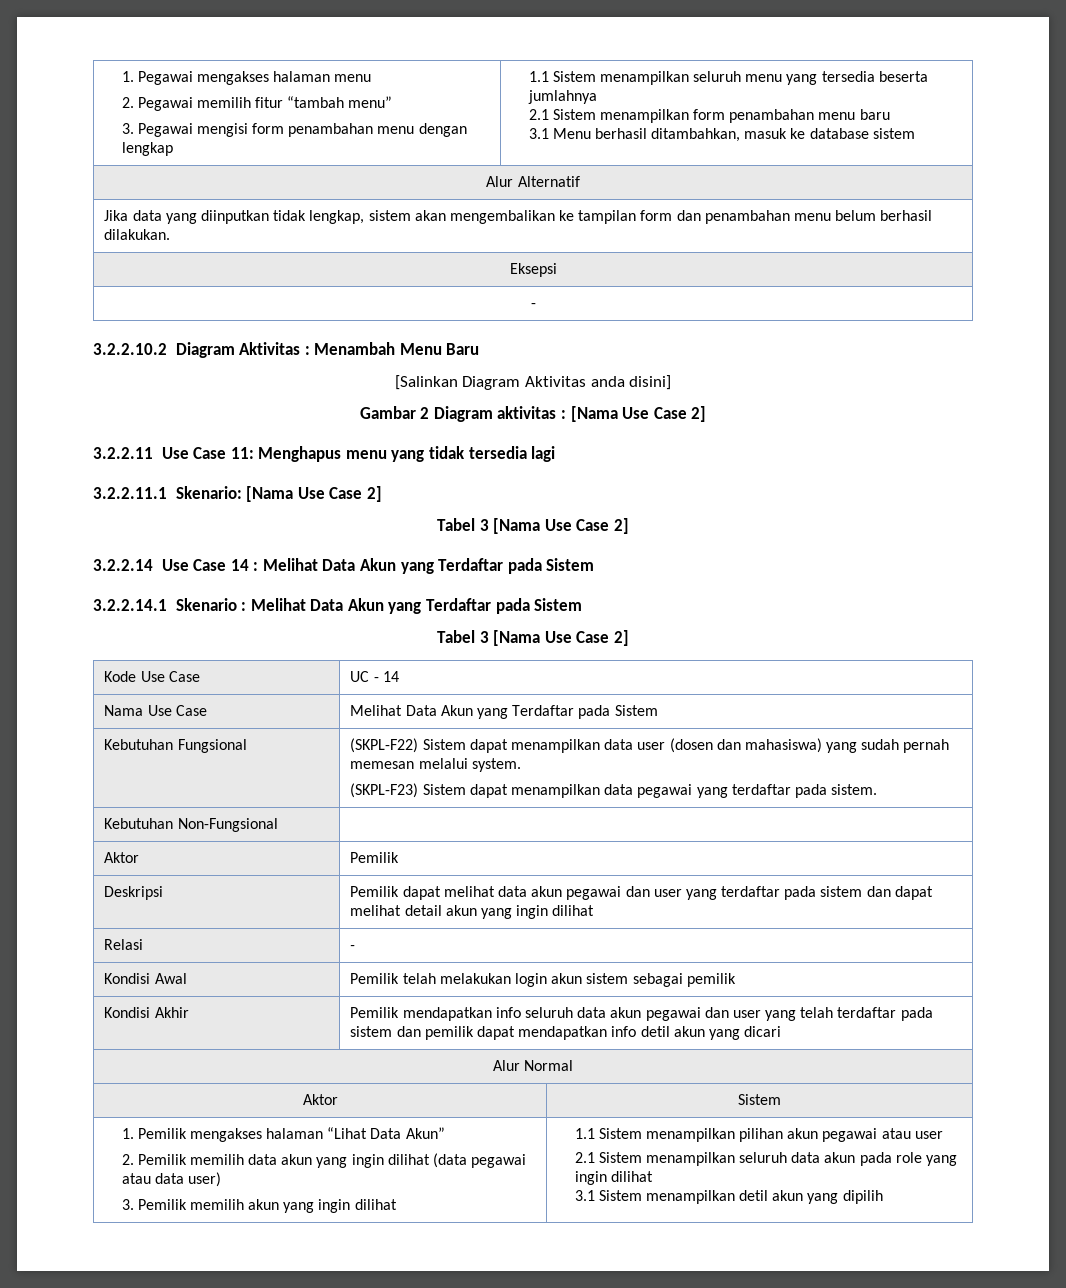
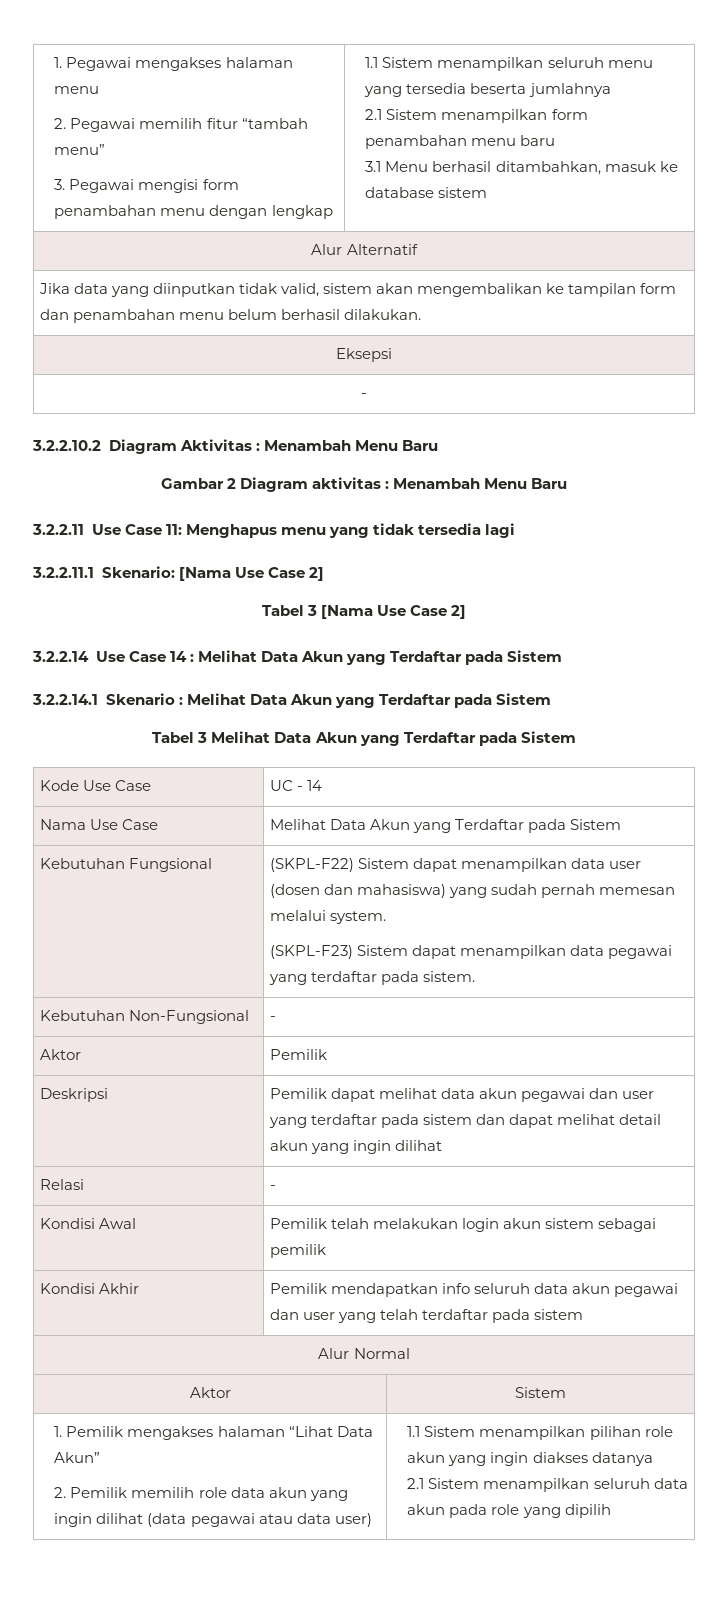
- Jika data yang diinputkan tidak lengkap, sistem akan mengembalikan ke tampilan form dan penambahan menu belum berhasil dilakukan.
+ Jika data yang diinputkan tidak valid, sistem akan mengembalikan ke tampilan form dan penambahan menu belum berhasil dilakukan.
- [Salinkan Diagram Aktivitas anda disini]
- Gambar 2 Diagram aktivitas : [Nama Use Case 2]
+ Gambar 2 Diagram aktivitas : Menambah Menu Baru
  3.2.2.14.1 Skenario : Melihat Data Akun yang Terdaftar pada Sistem
- Tabel 3 [Nama Use Case 2]
+ Tabel 3 Melihat Data Akun yang Terdaftar pada Sistem
- Kebutuhan Non-Fungsional |
+ Kebutuhan Non-Fungsional | -
- Kondisi Akhir | Pemilik mendapatkan info seluruh data akun pegawai dan user yang telah terdaftar pada sistem dan pemilik dapat mendapatkan info detil akun yang dicari
+ Kondisi Akhir | Pemilik mendapatkan info seluruh data akun pegawai dan user yang telah terdaftar pada sistem
- 2. Pemilik memilih data akun yang ingin dilihat (data pegawai atau data user)
+ 2. Pemilik memilih role data akun yang ingin dilihat (data pegawai atau data user)
- 3. Pemilik memilih akun yang ingin dilihat | 1.1 Sistem menampilkan pilihan akun pegawai atau user
+ 1.1 Sistem menampilkan pilihan role akun yang ingin diakses datanya
- 2.1 Sistem menampilkan seluruh data akun pada role yang ingin dilihat
- 3.1 Sistem menampilkan detil akun yang dipilih
+ 2.1 Sistem menampilkan seluruh data akun pada role yang dipilih

